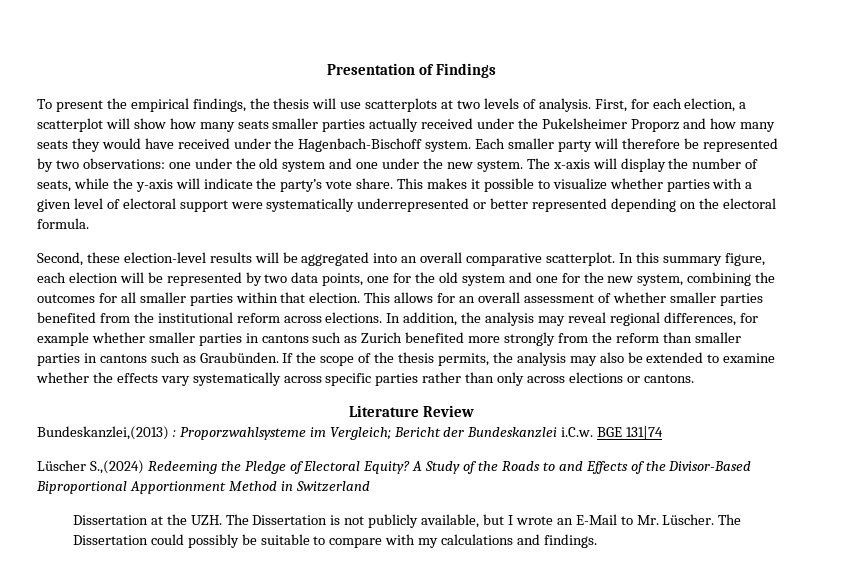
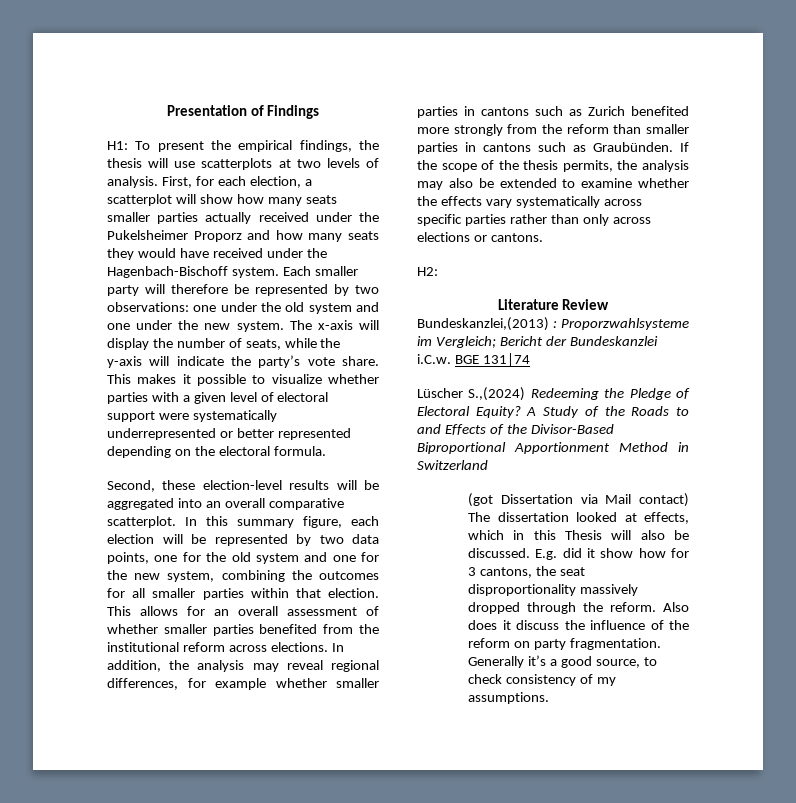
- To present the empirical findings, the thesis will use scatterplots at two levels of analysis.
+ H1: To present the empirical findings, the thesis will use scatterplots at two levels of analysis.
+ H2:
- Dissertation at the UZH. The Dissertation is not publicly available, but I wrote an E-Mail to Mr. Lüscher. The Dissertation could possibly be suitable to compare with my calculations and findings.
+ (got Dissertation via Mail contact) The dissertation looked at effects, which in this Thesis will also be discussed. E.g. did it show how for 3 cantons, the seat disproportionality massively dropped through the reform. Also does it discuss the influence of the reform on party fragmentation. Generally it’s a good source, to check consistency of my assumptions.

